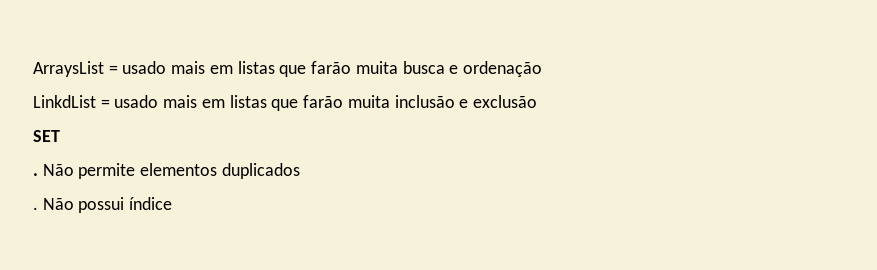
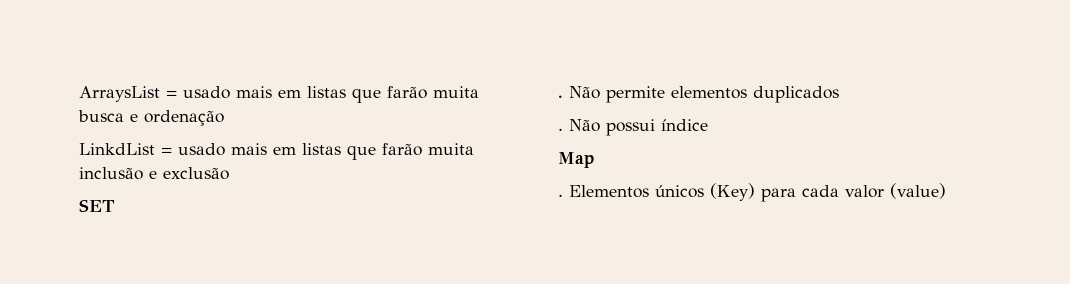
+ Map
+ . Elementos únicos (Key) para cada valor (value)

